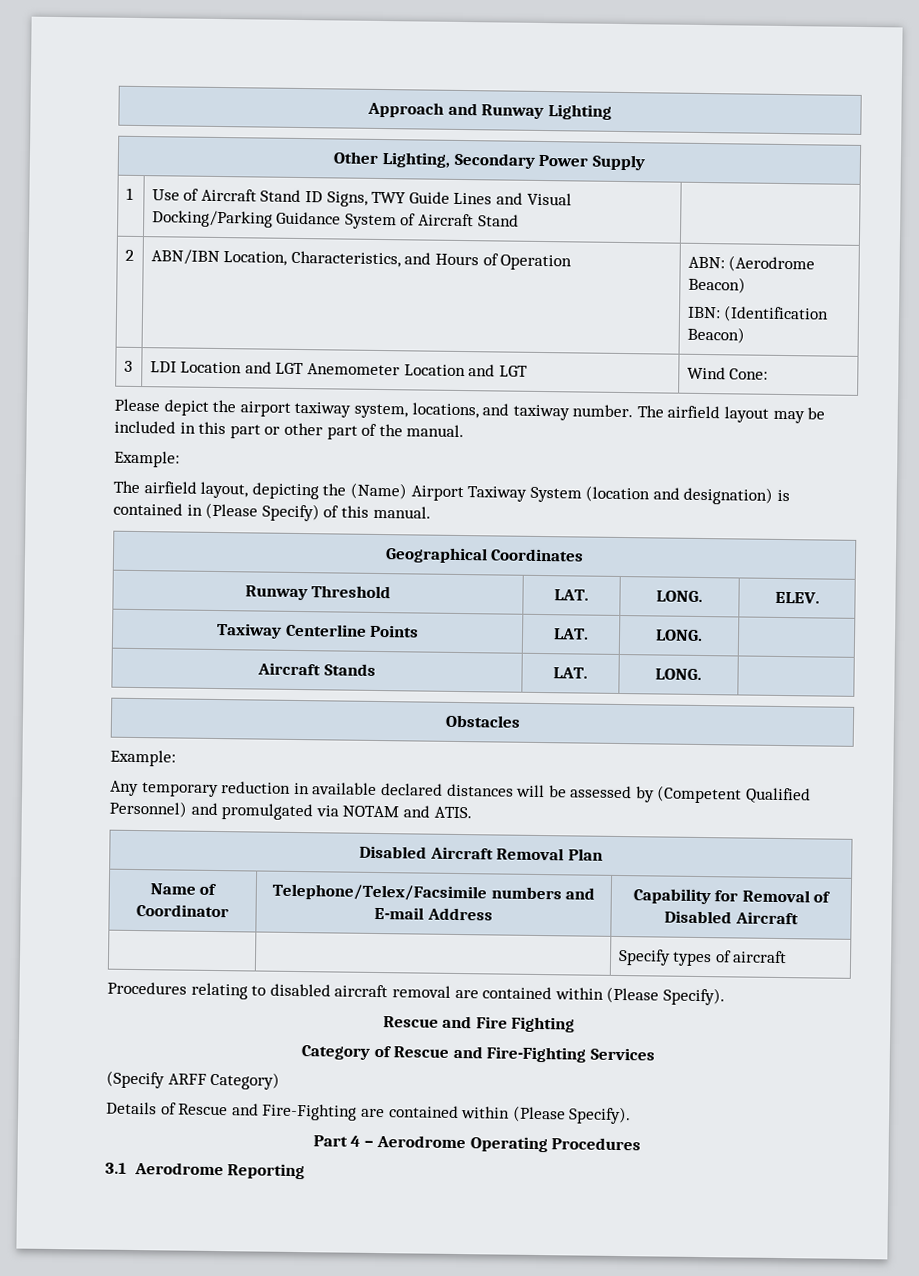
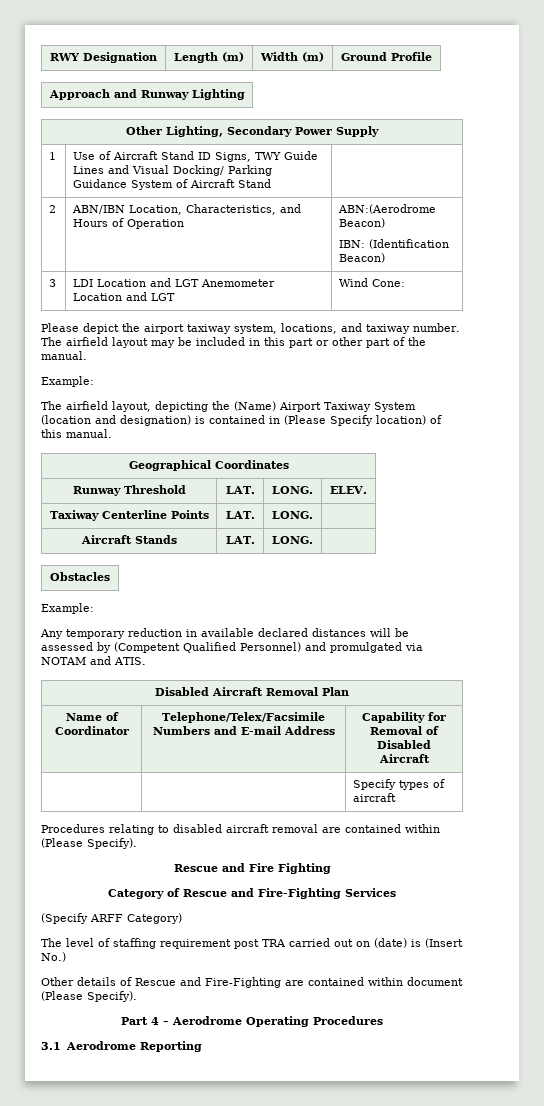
+ RWY Designation | Length (m) | Width (m) | Ground Profile
- 1 | Use of Aircraft Stand ID Signs, TWY Guide Lines and Visual Docking/Parking Guidance System of Aircraft Stand |
+ 1 | Use of Aircraft Stand ID Signs, TWY Guide Lines and Visual Docking/ Parking Guidance System of Aircraft Stand |
- 2 | ABN/IBN Location, Characteristics, and Hours of Operation | ABN: (Aerodrome Beacon)
+ 2 | ABN/IBN Location, Characteristics, and Hours of Operation | ABN:(Aerodrome Beacon)
- The airfield layout, depicting the (Name) Airport Taxiway System (location and designation) is contained in (Please Specify) of this manual.
+ The airfield layout, depicting the (Name) Airport Taxiway System (location and designation) is contained in (Please Specify location) of this manual.
- Name of Coordinator | Telephone/Telex/Facsimile numbers and E-mail Address | Capability for Removal of Disabled Aircraft
+ Name of Coordinator | Telephone/Telex/Facsimile Numbers and E-mail Address | Capability for Removal of Disabled Aircraft
- Details of Rescue and Fire-Fighting are contained within (Please Specify).
+ The level of staffing requirement post TRA carried out on (date) is (Insert No.)
+ Other details of Rescue and Fire-Fighting are contained within document (Please Specify).

